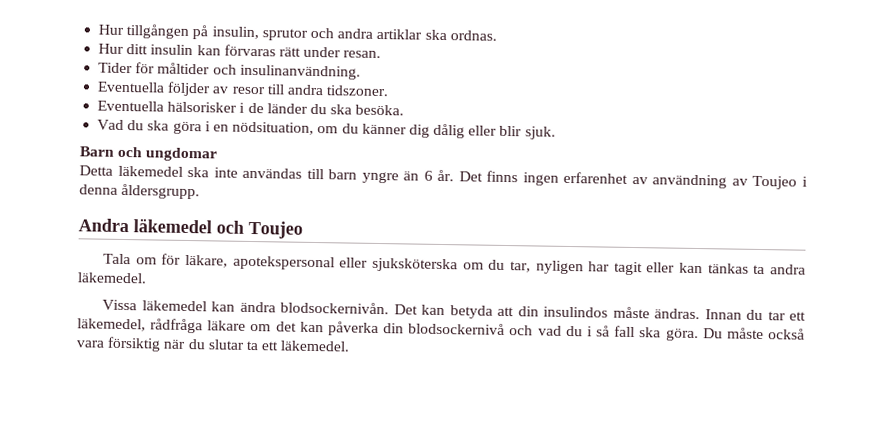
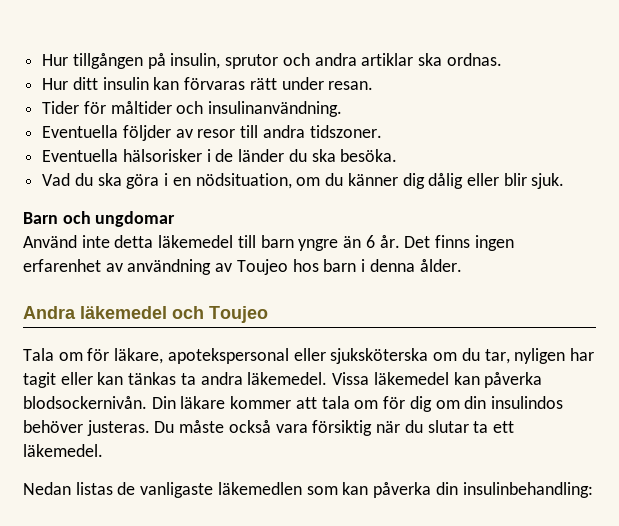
- Detta läkemedel ska inte användas till barn yngre än 6 år.
+ Använd inte detta läkemedel till barn yngre än 6 år.
- Det finns ingen erfarenhet av användning av Toujeo i denna åldersgrupp.
+ Det finns ingen erfarenhet av användning av Toujeo hos barn i denna ålder.
- Tala om för läkare, apotekspersonal eller sjuksköterska om du tar, nyligen har tagit eller kan tänkas ta andra läkemedel.
- Vissa läkemedel kan ändra blodsockernivån. Det kan betyda att din insulindos måste ändras. Innan du tar ett läkemedel, rådfråga läkare om det kan påverka din blodsockernivå och vad du i så fall ska göra.
+ Tala om för läkare, apotekspersonal eller sjuksköterska om du tar, nyligen har tagit eller kan tänkas ta andra läkemedel. Vissa läkemedel kan påverka blodsockernivån. Din läkare kommer att tala om för dig om din insulindos behöver justeras.
+ Nedan listas de vanligaste läkemedlen som kan påverka din insulinbehandling:

